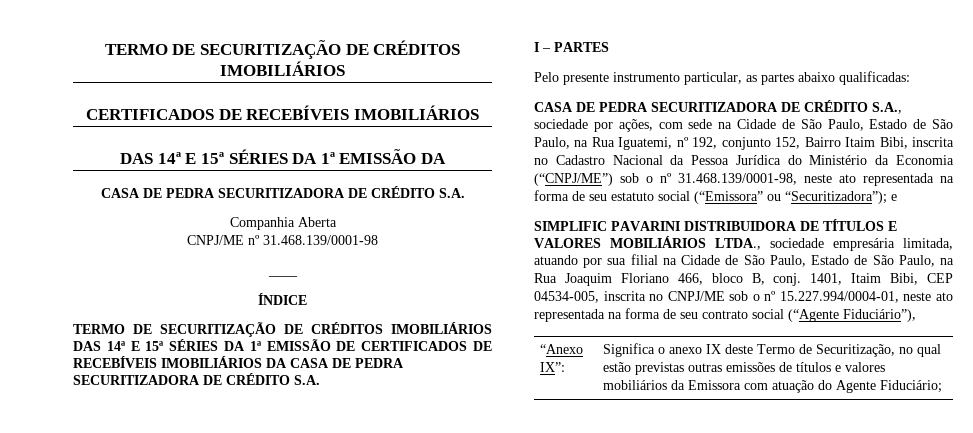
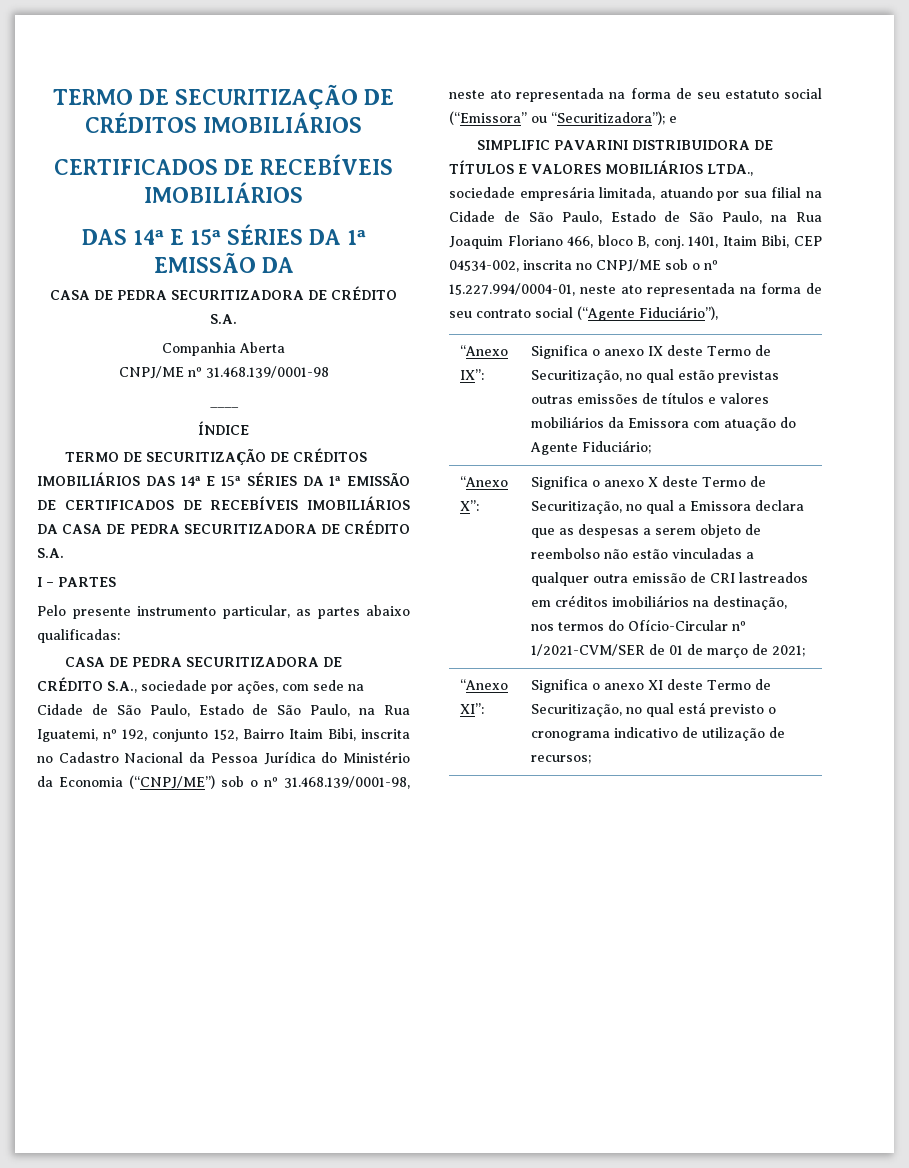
- 1401, Itaim Bibi, CEP 04534-005, inscrita no CNPJ/ME sob o nº 15.227.994/0004-01, neste ato representada na forma de seu contrato social (“Agente Fiduciário”),
+ 1401, Itaim Bibi, CEP 04534-002, inscrita no CNPJ/ME sob o nº 15.227.994/0004-01, neste ato representada na forma de seu contrato social (“Agente Fiduciário”),
+ “Anexo X”: | Significa o anexo X deste Termo de Securitização, no qual a Emissora declara que as despesas a serem objeto de reembolso não estão vinculadas a qualquer outra emissão de CRI lastreados em créditos imobiliários na destinação, nos termos do Ofício-Circular nº 1/2021-CVM/SER de 01 de março de 2021;
+ “Anexo XI”: | Significa o anexo XI deste Termo de Securitização, no qual está previsto o cronograma indicativo de utilização de recursos;

